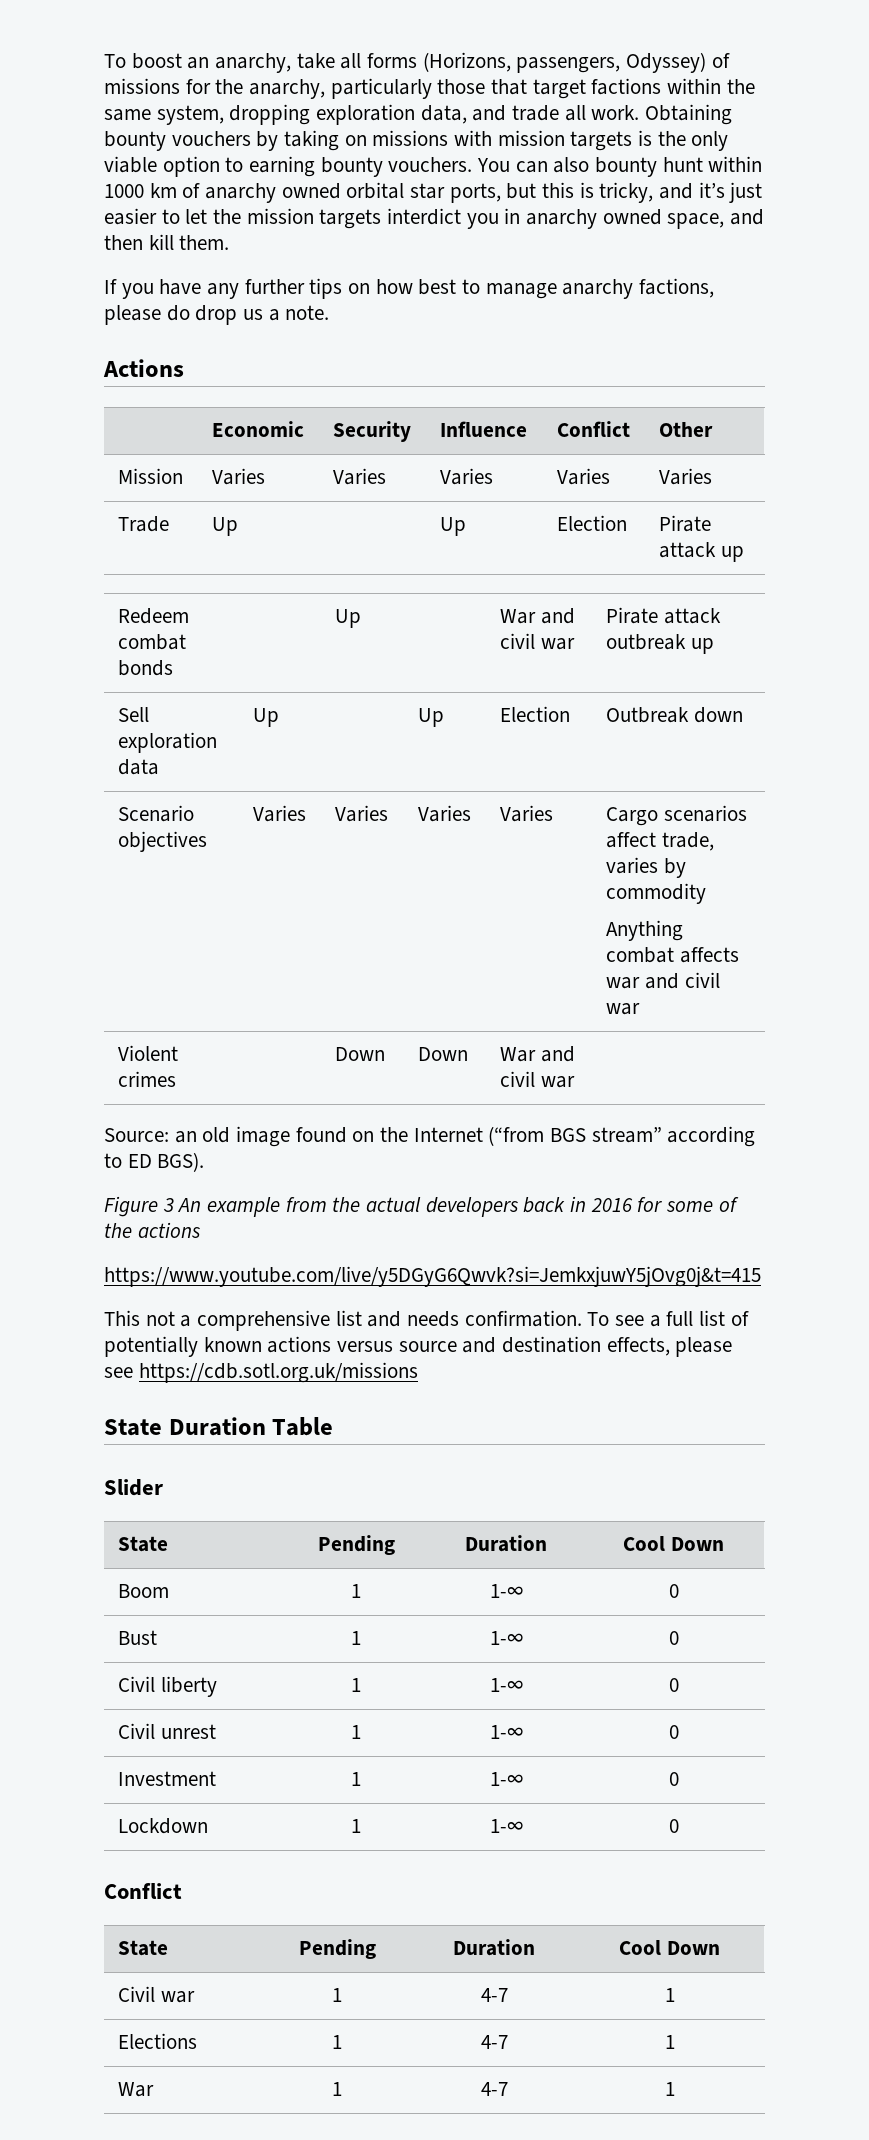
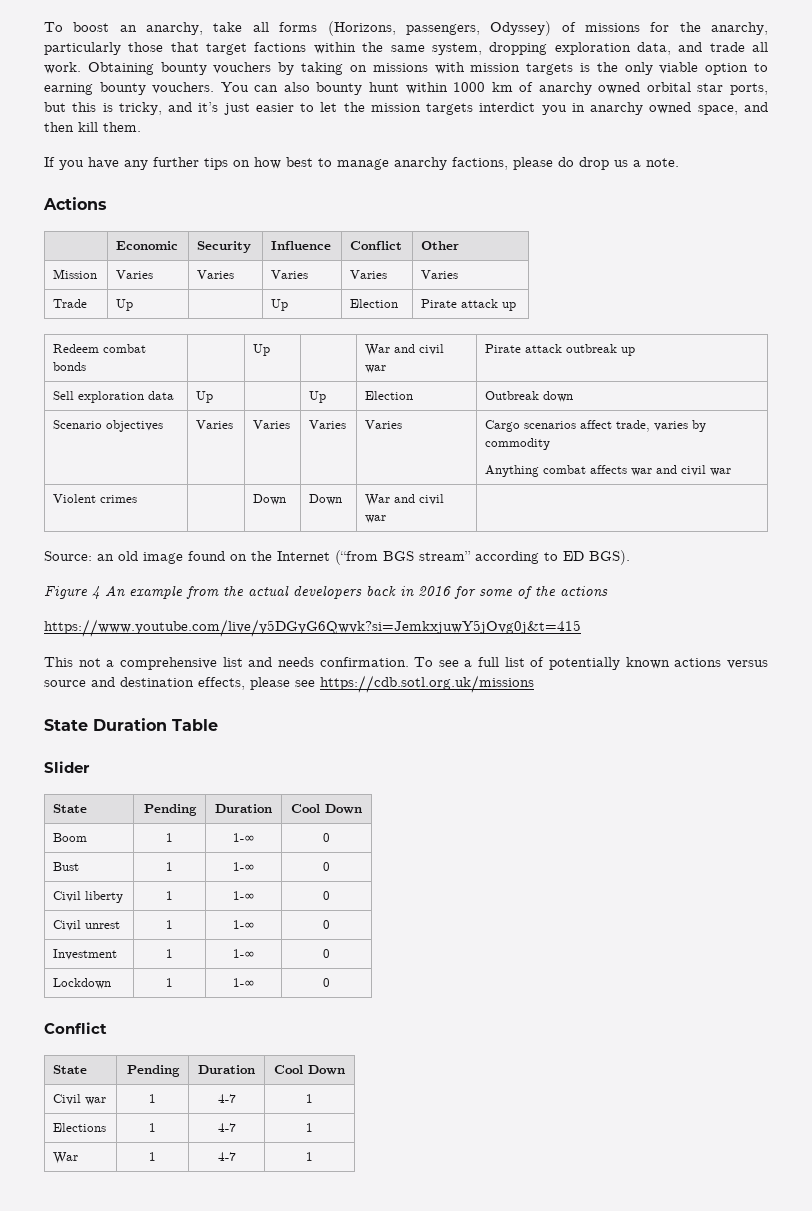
- Figure 3 An example from the actual developers back in 2016 for some of the actions
+ Figure 4 An example from the actual developers back in 2016 for some of the actions

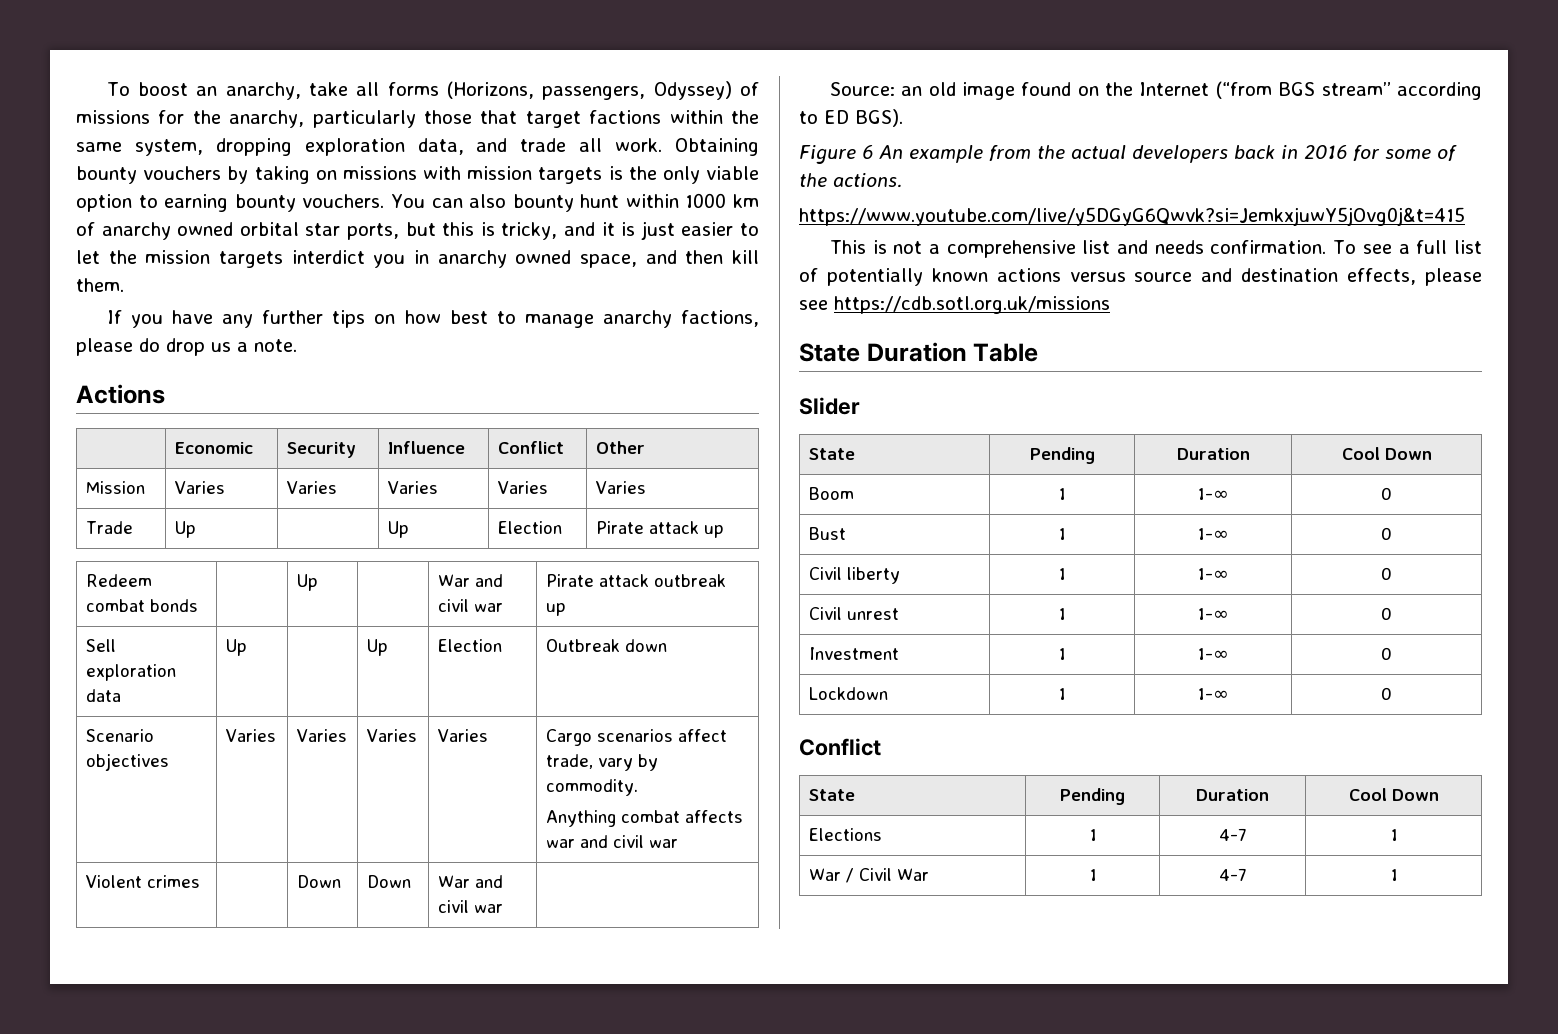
- You can also bounty hunt within 1000 km of anarchy owned orbital star ports, but this is tricky, and it’s just easier to let the mission targets interdict you in anarchy owned space, and then kill them.
+ You can also bounty hunt within 1000 km of anarchy owned orbital star ports, but this is tricky, and it is just easier to let the mission targets interdict you in anarchy owned space, and then kill them.
- Scenario objectives | Varies | Varies | Varies | Varies | Cargo scenarios affect trade, varies by commodity
+ Scenario objectives | Varies | Varies | Varies | Varies | Cargo scenarios affect trade, vary by commodity.
- Figure 4 An example from the actual developers back in 2016 for some of the actions
+ Figure 6 An example from the actual developers back in 2016 for some of the actions.
- This not a comprehensive list and needs confirmation.
+ This is not a comprehensive list and needs confirmation.
- Civil war | 1 | 4-7 | 1
- War | 1 | 4-7 | 1
+ War / Civil War | 1 | 4-7 | 1

